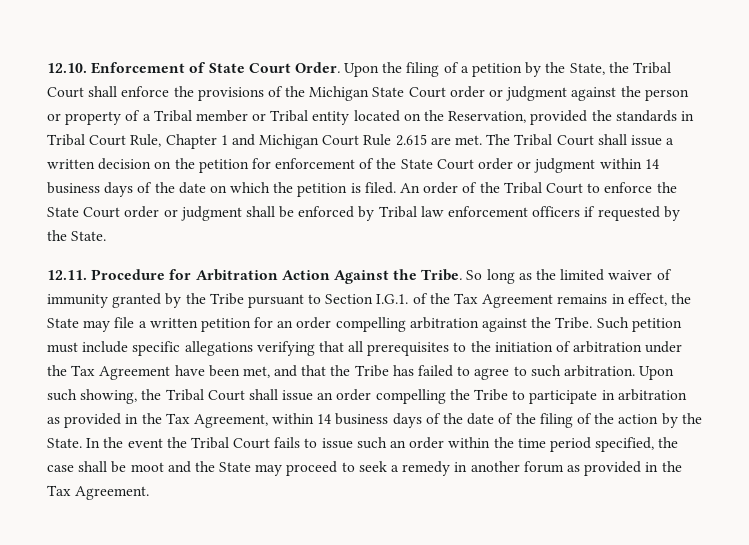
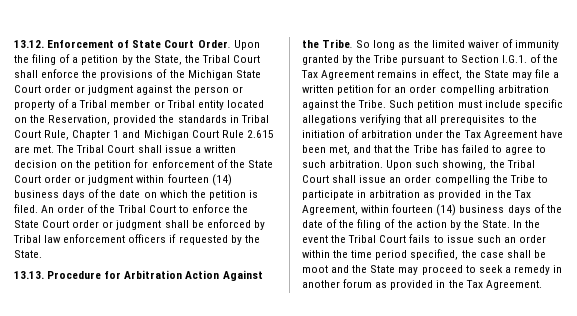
- 12.10. Enforcement of State Court Order.
+ 13.12. Enforcement of State Court Order.
- The Tribal Court shall issue a written decision on the petition for enforcement of the State Court order or judgment within 14 business days of the date on which the petition is filed.
+ The Tribal Court shall issue a written decision on the petition for enforcement of the State Court order or judgment within fourteen (14) business days of the date on which the petition is filed.
- 12.11. Procedure for Arbitration Action Against the Tribe.
+ 13.13. Procedure for Arbitration Action Against the Tribe.
- Upon such showing, the Tribal Court shall issue an order compelling the Tribe to participate in arbitration as provided in the Tax Agreement, within 14 business days of the date of the filing of the action by the State.
+ Upon such showing, the Tribal Court shall issue an order compelling the Tribe to participate in arbitration as provided in the Tax Agreement, within fourteen (14) business days of the date of the filing of the action by the State.

